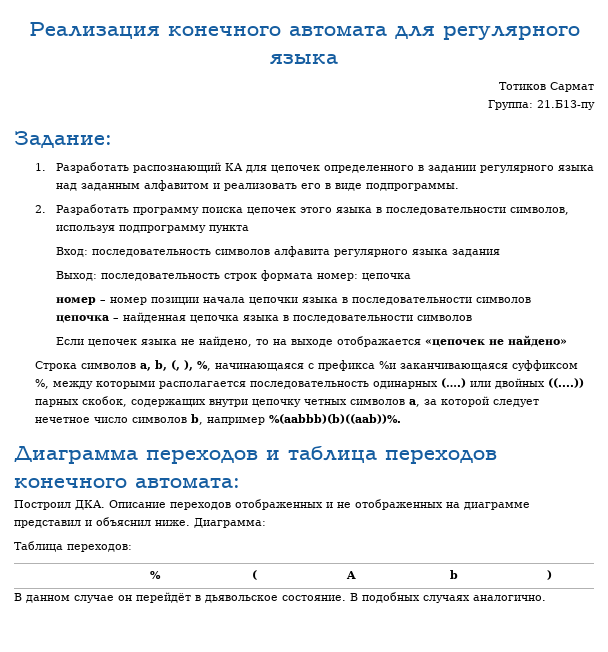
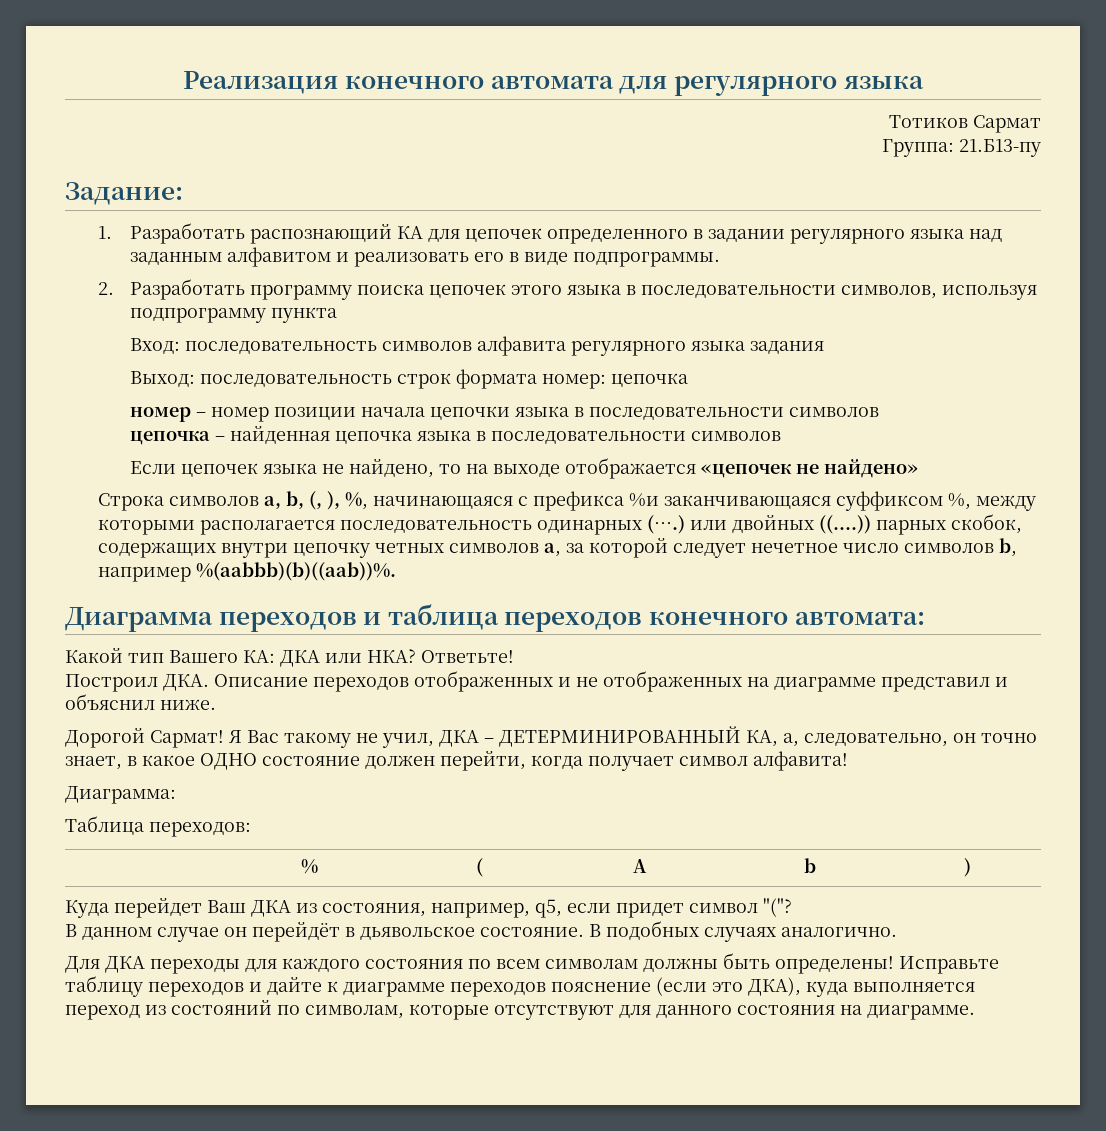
+ Какой тип Вашего КА: ДКА или НКА? Ответьте!
- Построил ДКА. Описание переходов отображенных и не отображенных на диаграмме представил и объяснил ниже. Диаграмма:
+ Построил ДКА. Описание переходов отображенных и не отображенных на диаграмме представил и объяснил ниже.
+ Дорогой Сармат! Я Вас такому не учил, ДКА – ДЕТЕРМИНИРОВАННЫЙ КА, а, следовательно, он точно знает, в какое ОДНО состояние должен перейти, когда получает символ алфавита!
+ Диаграмма:
+ Куда перейдет Ваш ДКА из состояния, например, q5, если придет символ "("?
+ Для ДКА переходы для каждого состояния по всем символам должны быть определены! Исправьте таблицу переходов и дайте к диаграмме переходов пояснение (если это ДКА), куда выполняется переход из состояний по символам, которые отсутствуют для данного состояния на диаграмме.

